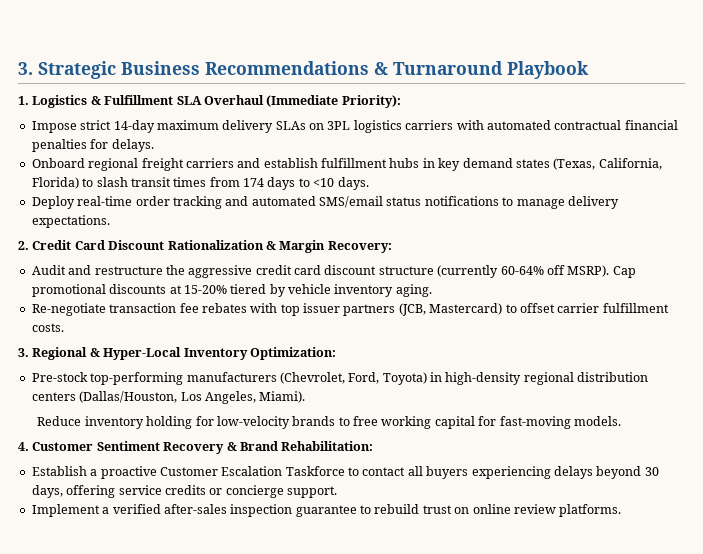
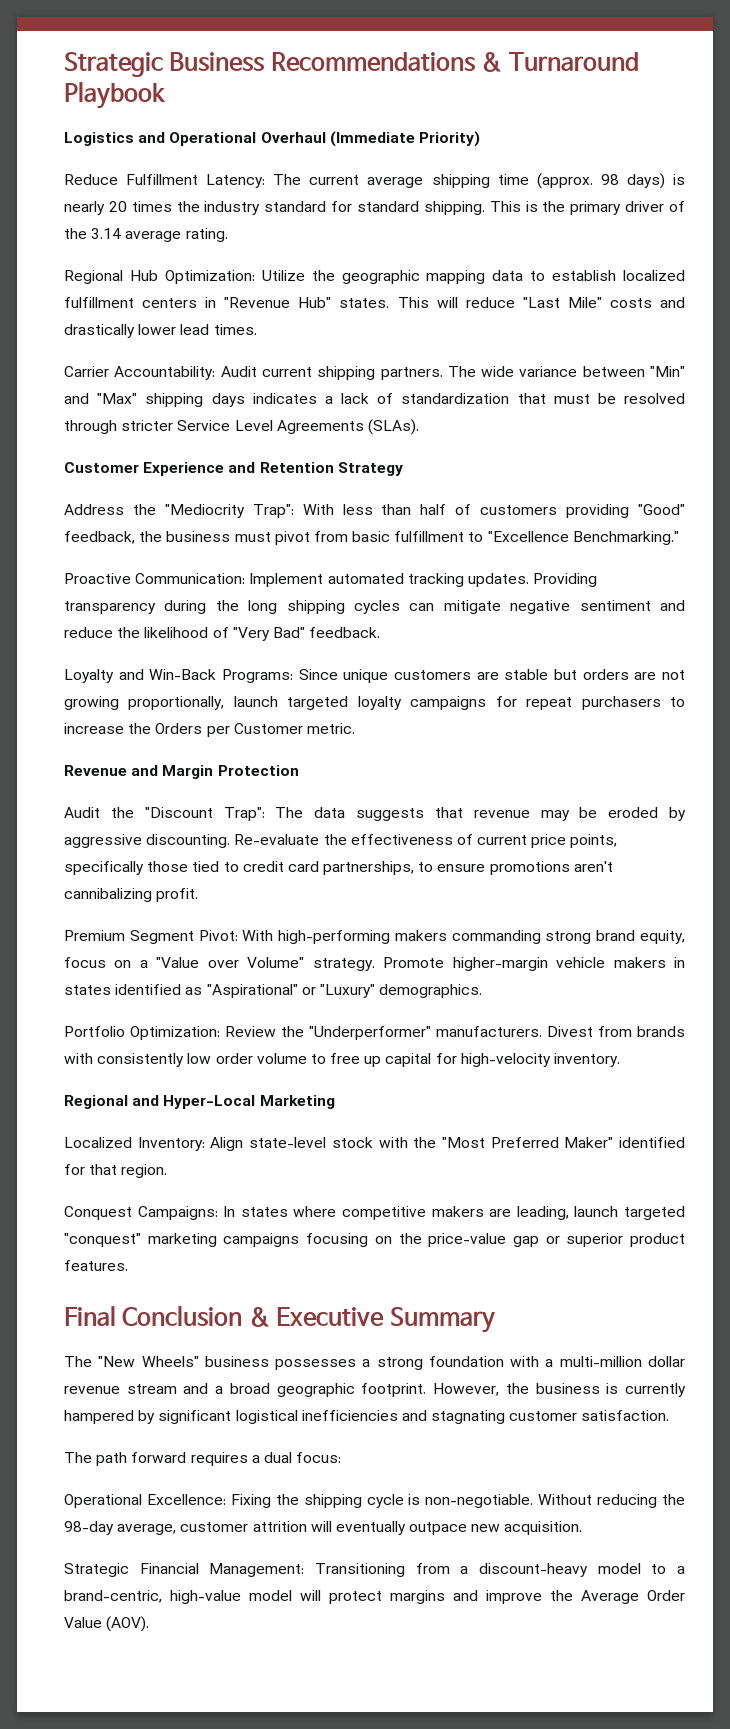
- 3. Strategic Business Recommendations & Turnaround Playbook
+ Strategic Business Recommendations & Turnaround Playbook
- 1. Logistics & Fulfillment SLA Overhaul (Immediate Priority):
- Impose strict 14-day maximum delivery SLAs on 3PL logistics carriers with automated contractual financial penalties for delays.
- Onboard regional freight carriers and establish fulfillment hubs in key demand states (Texas, California, Florida) to slash transit times from 174 days to <10 days.
- Deploy real-time order tracking and automated SMS/email status notifications to manage delivery expectations.
- 2. Credit Card Discount Rationalization & Margin Recovery:
- Audit and restructure the aggressive credit card discount structure (currently 60-64% off MSRP). Cap promotional discounts at 15-20% tiered by vehicle inventory aging.
- Re-negotiate transaction fee rebates with top issuer partners (JCB, Mastercard) to offset carrier fulfillment costs.
- 3. Regional & Hyper-Local Inventory Optimization:
- Pre-stock top-performing manufacturers (Chevrolet, Ford, Toyota) in high-density regional distribution centers (Dallas/Houston, Los Angeles, Miami).
- Reduce inventory holding for low-velocity brands to free working capital for fast-moving models.
- 4. Customer Sentiment Recovery & Brand Rehabilitation:
- Establish a proactive Customer Escalation Taskforce to contact all buyers experiencing delays beyond 30 days, offering service credits or concierge support.
- Implement a verified after-sales inspection guarantee to rebuild trust on online review platforms.
+ Logistics and Operational Overhaul (Immediate Priority)
+ Reduce Fulfillment Latency: The current average shipping time (approx. 98 days) is nearly 20 times the industry standard for standard shipping. This is the primary driver of the 3.14 average rating.
+ Regional Hub Optimization: Utilize the geographic mapping data to establish localized fulfillment centers in "Revenue Hub" states. This will reduce "Last Mile" costs and drastically lower lead times.
+ Carrier Accountability: Audit current shipping partners. The wide variance between "Min" and "Max" shipping days indicates a lack of standardization that must be resolved through stricter Service Level Agreements (SLAs).
+ Customer Experience and Retention Strategy
+ Address the "Mediocrity Trap": With less than half of customers providing "Good" feedback, the business must pivot from basic fulfillment to "Excellence Benchmarking."
+ Proactive Communication: Implement automated tracking updates. Providing transparency during the long shipping cycles can mitigate negative sentiment and reduce the likelihood of "Very Bad" feedback.
+ Loyalty and Win-Back Programs: Since unique customers are stable but orders are not growing proportionally, launch targeted loyalty campaigns for repeat purchasers to increase the Orders per Customer metric.
+ Revenue and Margin Protection
+ Audit the "Discount Trap": The data suggests that revenue may be eroded by aggressive discounting. Re-evaluate the effectiveness of current price points, specifically those tied to credit card partnerships, to ensure promotions aren't cannibalizing profit.
+ Premium Segment Pivot: With high-performing makers commanding strong brand equity, focus on a "Value over Volume" strategy. Promote higher-margin vehicle makers in states identified as "Aspirational" or "Luxury" demographics.
+ Portfolio Optimization: Review the "Underperformer" manufacturers. Divest from brands with consistently low order volume to free up capital for high-velocity inventory.
+ Regional and Hyper-Local Marketing
+ Localized Inventory: Align state-level stock with the "Most Preferred Maker" identified for that region.
+ Conquest Campaigns: In states where competitive makers are leading, launch targeted "conquest" marketing campaigns focusing on the price-value gap or superior product features.
+ Final Conclusion & Executive Summary
+ The "New Wheels" business possesses a strong foundation with a multi-million dollar revenue stream and a broad geographic footprint. However, the business is currently hampered by significant logistical inefficiencies and stagnating customer satisfaction.
+ The path forward requires a dual focus:
+ Operational Excellence: Fixing the shipping cycle is non-negotiable. Without reducing the 98-day average, customer attrition will eventually outpace new acquisition.
+ Strategic Financial Management: Transitioning from a discount-heavy model to a brand-centric, high-value model will protect margins and improve the Average Order Value (AOV).

